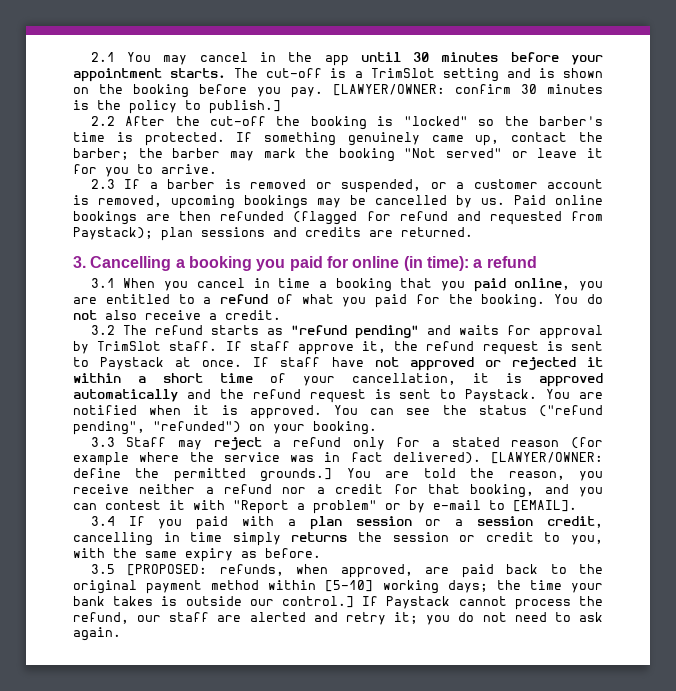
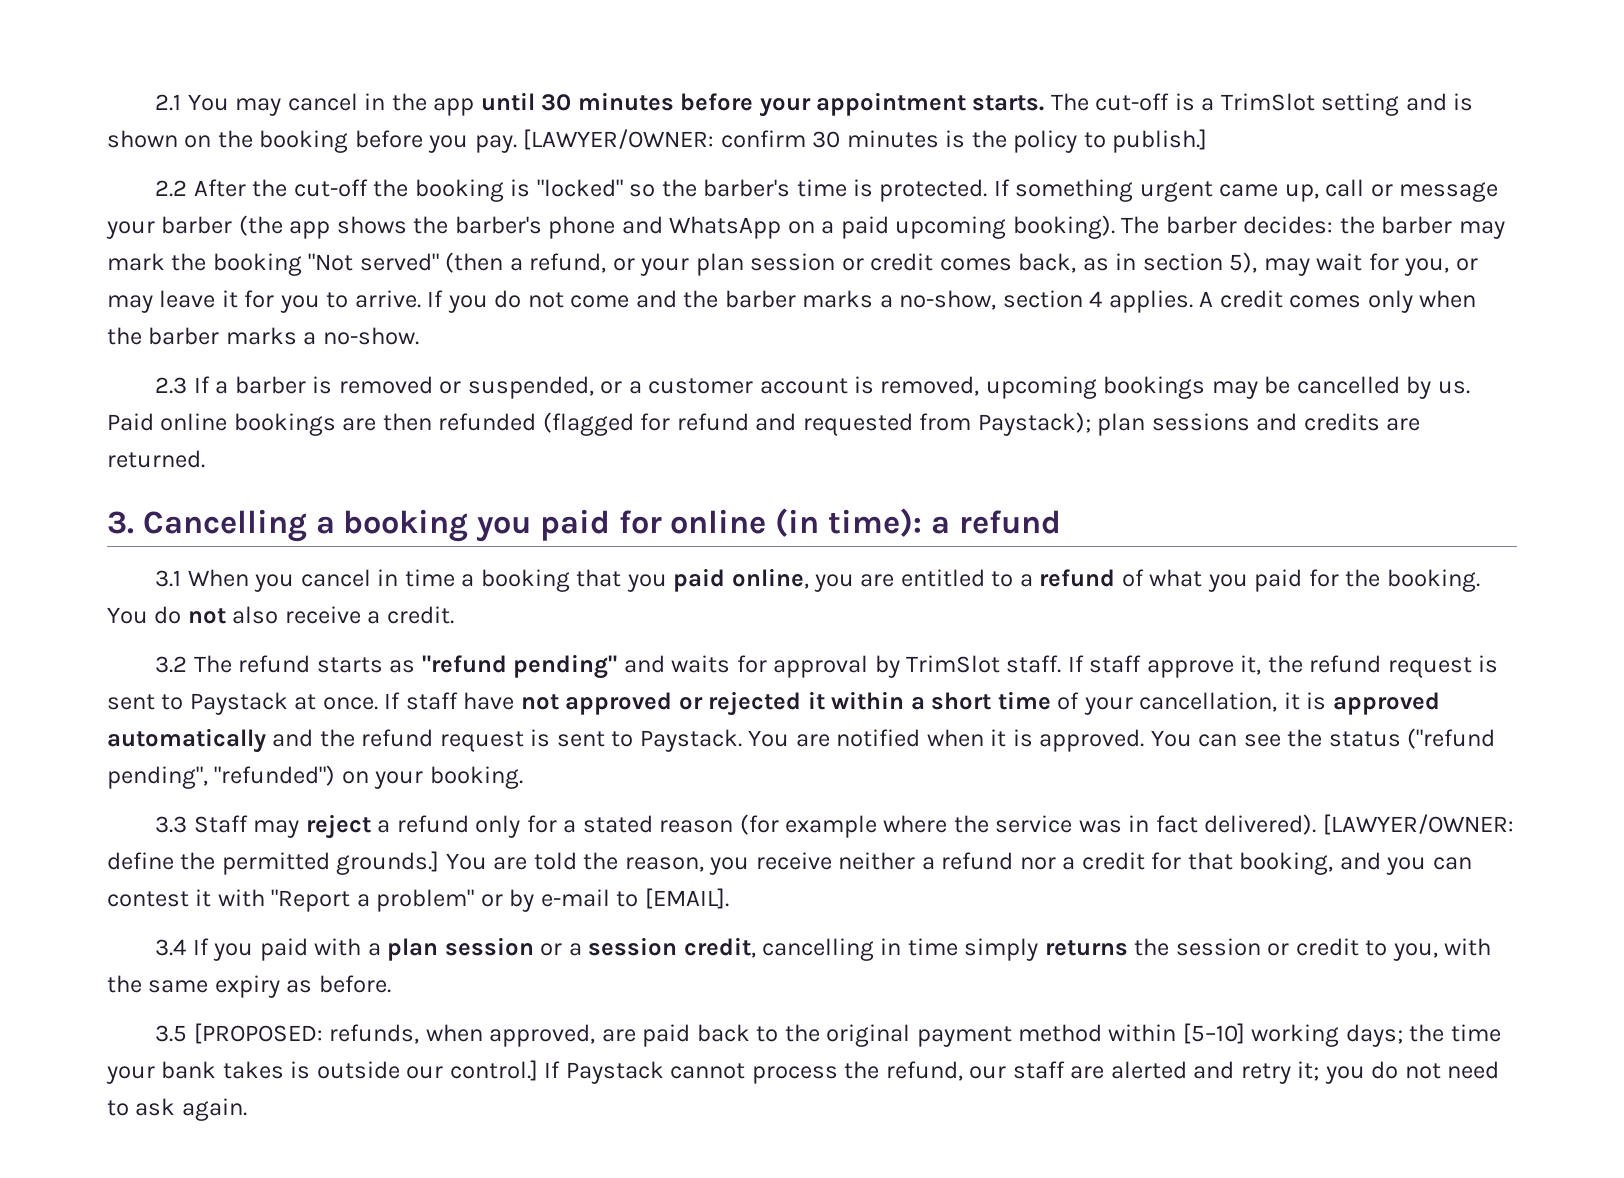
- If something genuinely came up, contact the barber; the barber may mark the booking "Not served" or leave it for you to arrive.
+ If something urgent came up, call or message your barber (the app shows the barber's phone and WhatsApp on a paid upcoming booking). The barber decides: the barber may mark the booking "Not served" (then a refund, or your plan session or credit comes back, as in section 5), may wait for you, or may leave it for you to arrive. If you do not come and the barber marks a no-show, section 4 applies. A credit comes only when the barber marks a no-show.

